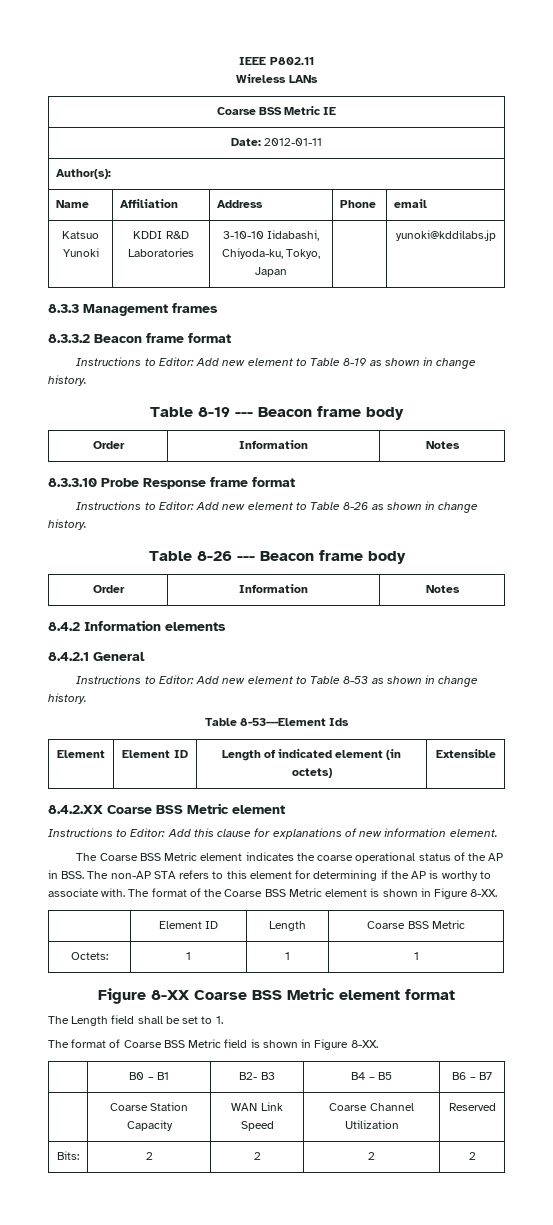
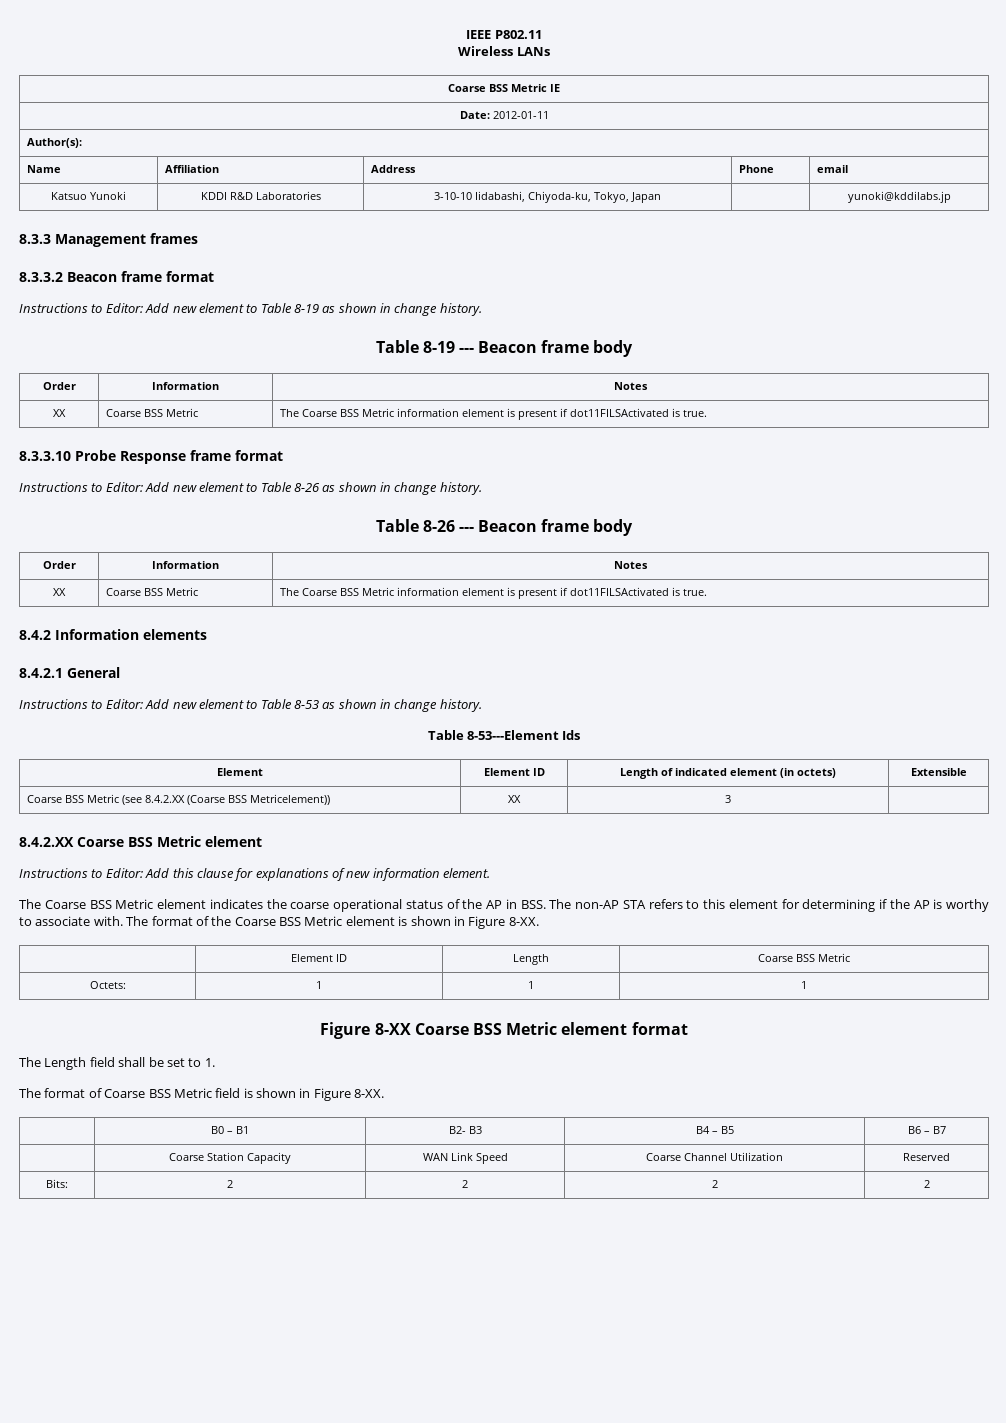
  Table 8-19 --- Beacon frame body
  Order | Information | Notes
+ XX | Coarse BSS Metric | The Coarse BSS Metric information element is present if dot11FILSActivated is true.
  Table 8-26 --- Beacon frame body
  Order | Information | Notes
+ XX | Coarse BSS Metric | The Coarse BSS Metric information element is present if dot11FILSActivated is true.
+ Coarse BSS Metric (see 8.4.2.XX (Coarse BSS Metricelement)) | XX | 3 |

